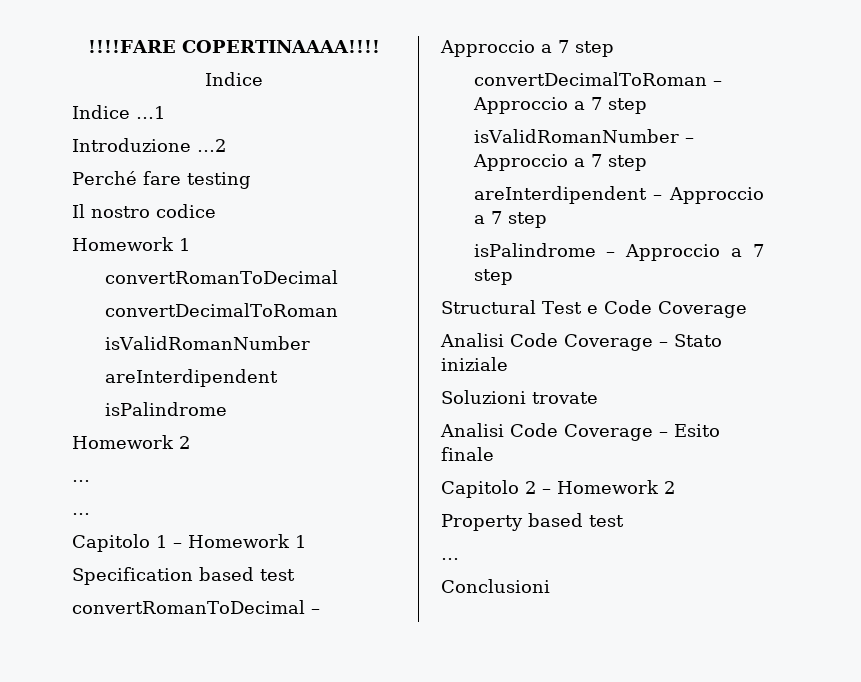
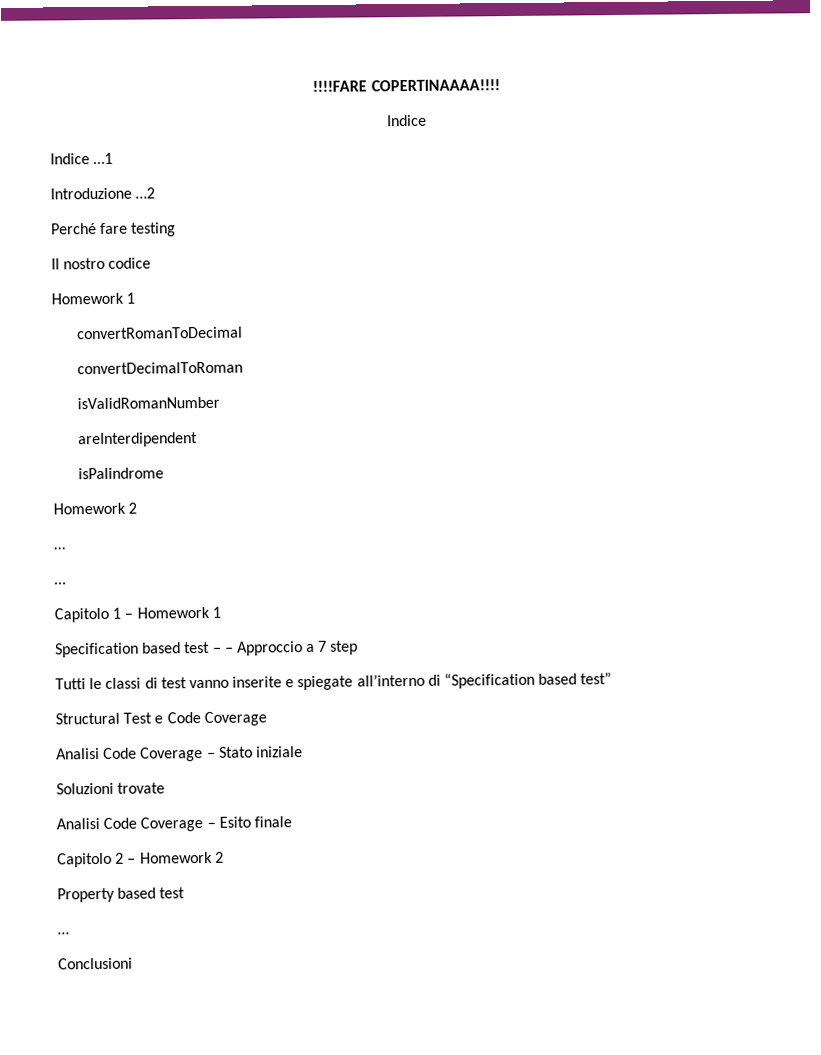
- Specification based test
- convertRomanToDecimal – Approccio a 7 step
- convertDecimalToRoman – Approccio a 7 step
- isValidRomanNumber – Approccio a 7 step
- areInterdipendent – Approccio a 7 step
- isPalindrome – Approccio a 7 step
+ Specification based test – – Approccio a 7 step
+ Tutti le classi di test vanno inserite e spiegate all’interno di “Specification based test”

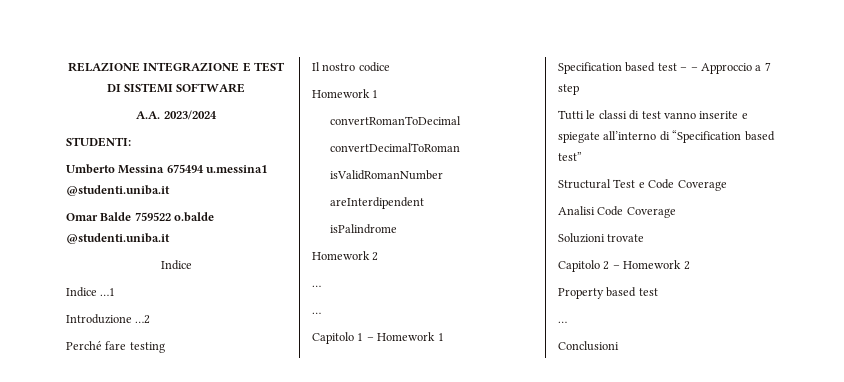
- !!!!FARE COPERTINAAAA!!!!
+ RELAZIONE INTEGRAZIONE E TEST DI SISTEMI SOFTWARE
+ A.A. 2023/2024
+ STUDENTI:
+ Umberto Messina 675494 u.messina1 @studenti.uniba.it
+ Omar Balde 759522 o.balde @studenti.uniba.it
- Analisi Code Coverage – Stato iniziale
+ Analisi Code Coverage
- Analisi Code Coverage – Esito finale

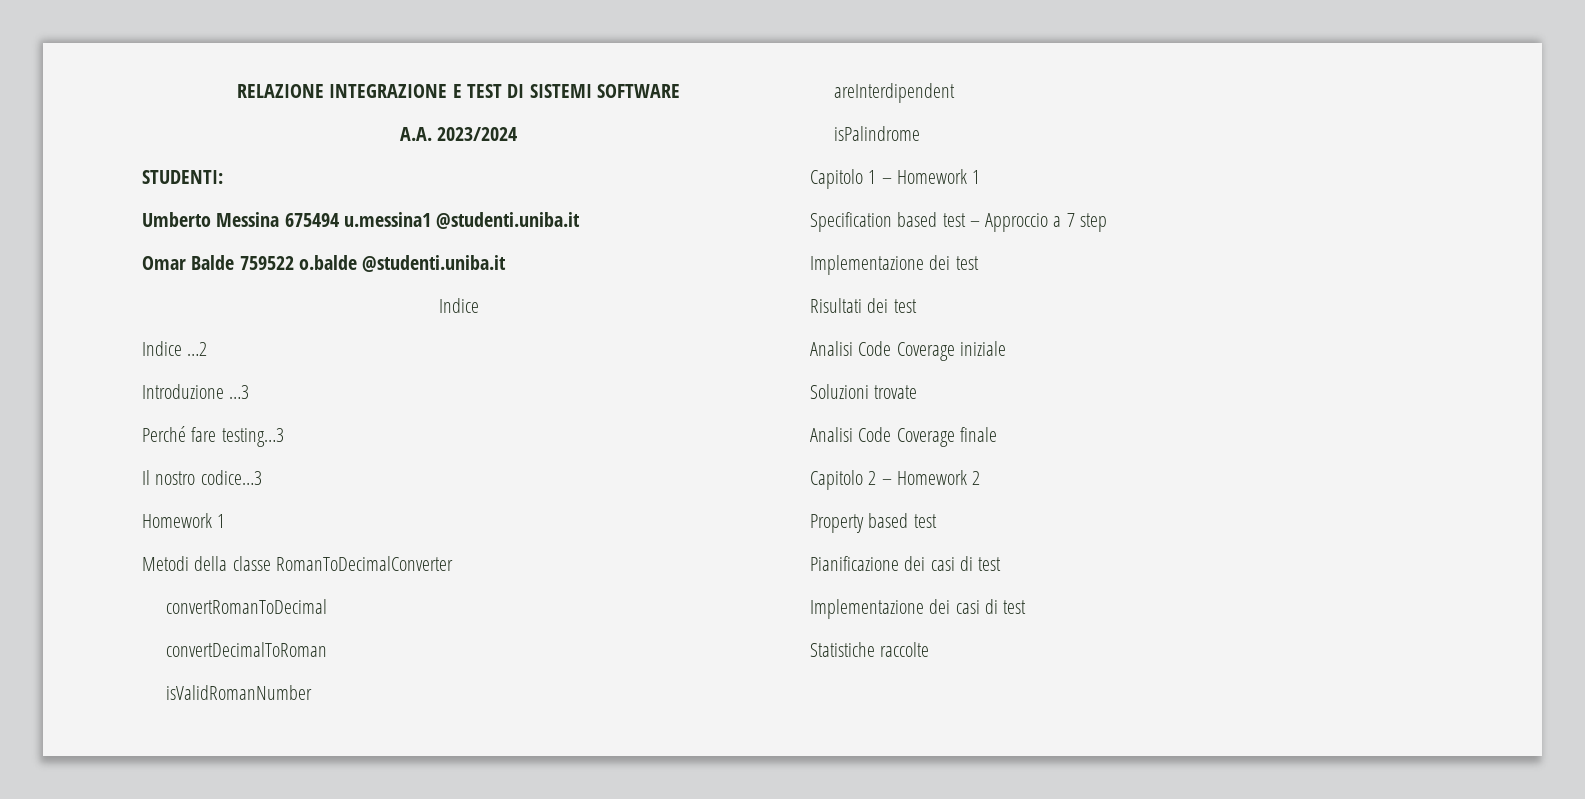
- Indice …1
+ Indice …2
- Introduzione …2
+ Introduzione …3
- Perché fare testing
+ Perché fare testing…3
- Il nostro codice
+ Il nostro codice…3
  Homework 1
+ Metodi della classe RomanToDecimalConverter
  isPalindrome
- Homework 2
- …
- …
- Specification based test – – Approccio a 7 step
+ Specification based test – Approccio a 7 step
- Tutti le classi di test vanno inserite e spiegate all’interno di “Specification based test”
- Structural Test e Code Coverage
- Analisi Code Coverage
+ Implementazione dei test
+ Risultati dei test
+ Analisi Code Coverage iniziale
+ Analisi Code Coverage finale
  Property based test
- …
- Conclusioni
+ Pianificazione dei casi di test
+ Implementazione dei casi di test
+ Statistiche raccolte

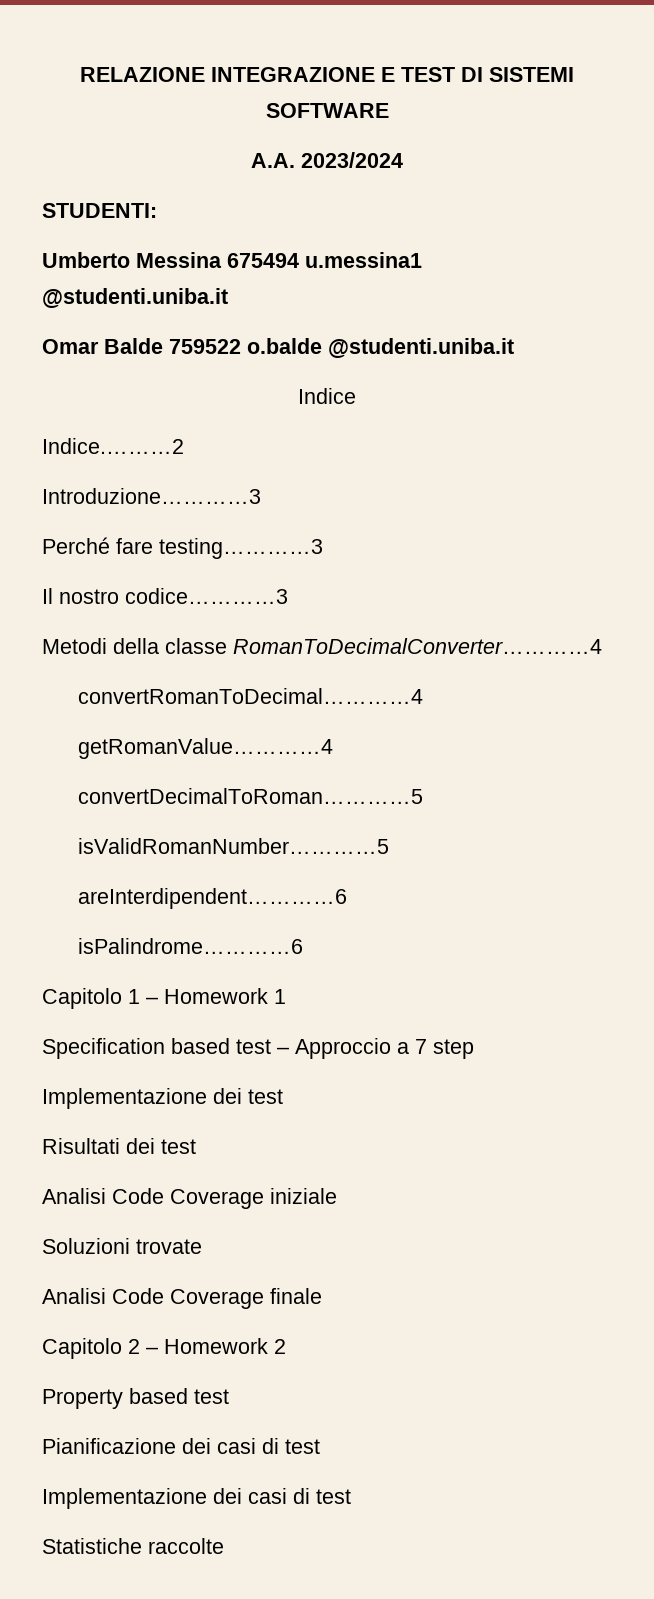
- Indice …2
- Introduzione …3
+ Indice.………2
+ Introduzione…………3
- Perché fare testing…3
+ Perché fare testing…………3
- Il nostro codice…3
- Homework 1
+ Il nostro codice…………3
- Metodi della classe RomanToDecimalConverter
- convertRomanToDecimal
- convertDecimalToRoman
- isValidRomanNumber
- areInterdipendent
- isPalindrome
+ Metodi della classe RomanToDecimalConverter…………4
+ convertRomanToDecimal…………4
+ getRomanValue…………4
+ convertDecimalToRoman…………5
+ isValidRomanNumber…………5
+ areInterdipendent…………6
+ isPalindrome…………6

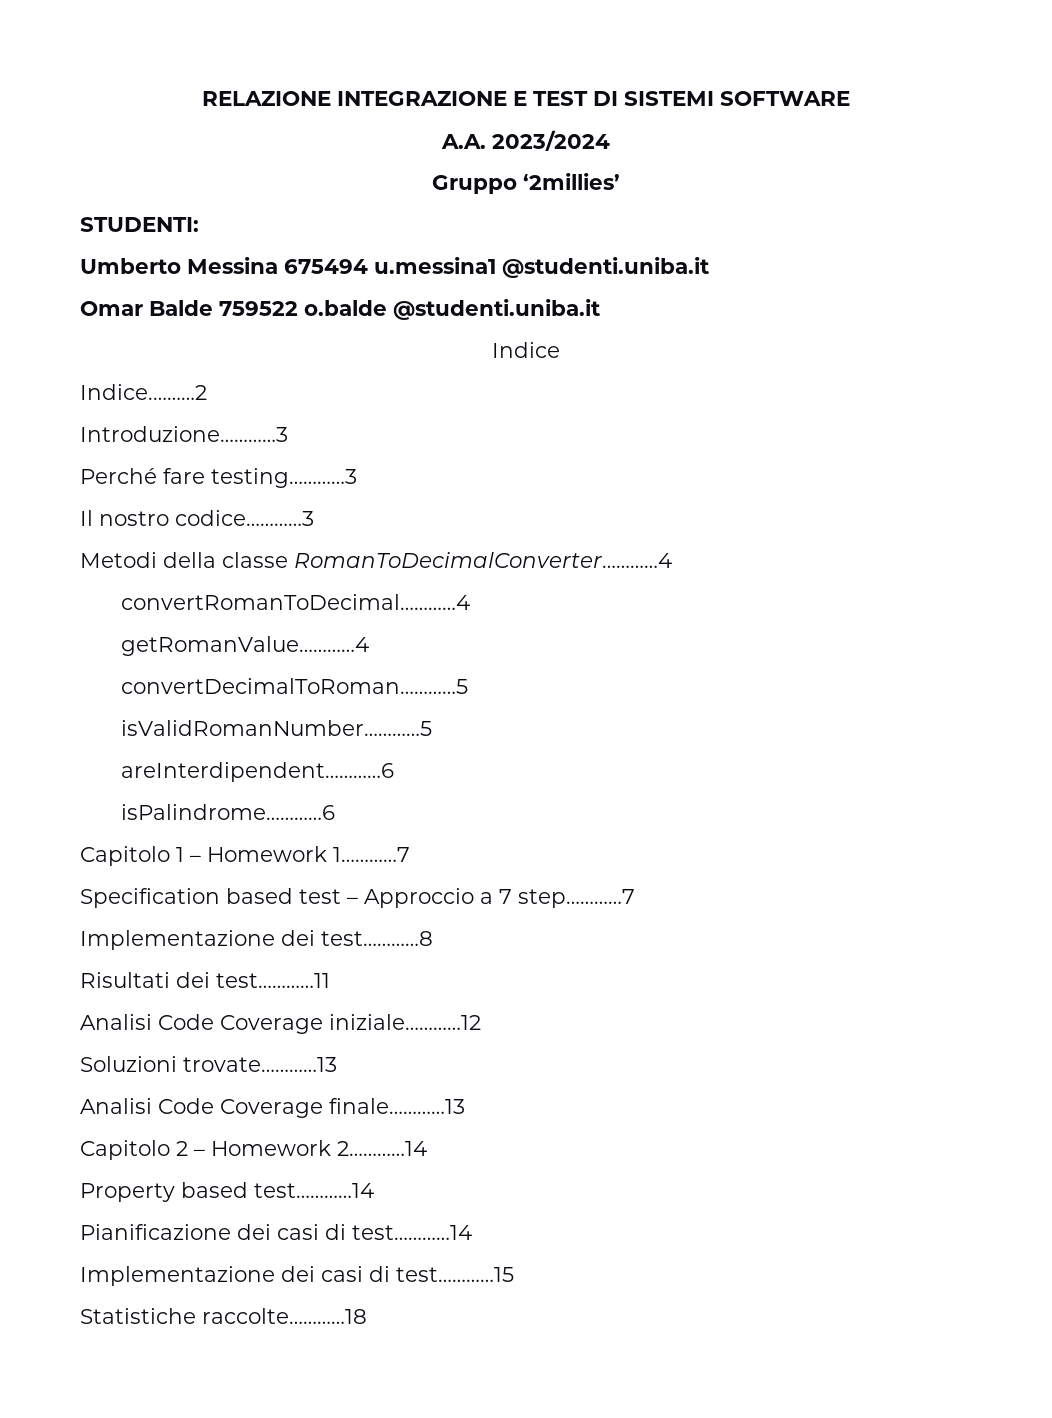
+ Gruppo ‘2millies’
- Capitolo 1 – Homework 1
+ Capitolo 1 – Homework 1…………7
- Specification based test – Approccio a 7 step
- Implementazione dei test
+ Specification based test – Approccio a 7 step…………7
+ Implementazione dei test…………8
- Risultati dei test
- Analisi Code Coverage iniziale
+ Risultati dei test…………11
+ Analisi Code Coverage iniziale…………12
- Soluzioni trovate
- Analisi Code Coverage finale
+ Soluzioni trovate…………13
+ Analisi Code Coverage finale…………13
- Capitolo 2 – Homework 2
+ Capitolo 2 – Homework 2…………14
- Property based test
+ Property based test…………14
- Pianificazione dei casi di test
+ Pianificazione dei casi di test…………14
- Implementazione dei casi di test
+ Implementazione dei casi di test…………15
- Statistiche raccolte
+ Statistiche raccolte…………18

